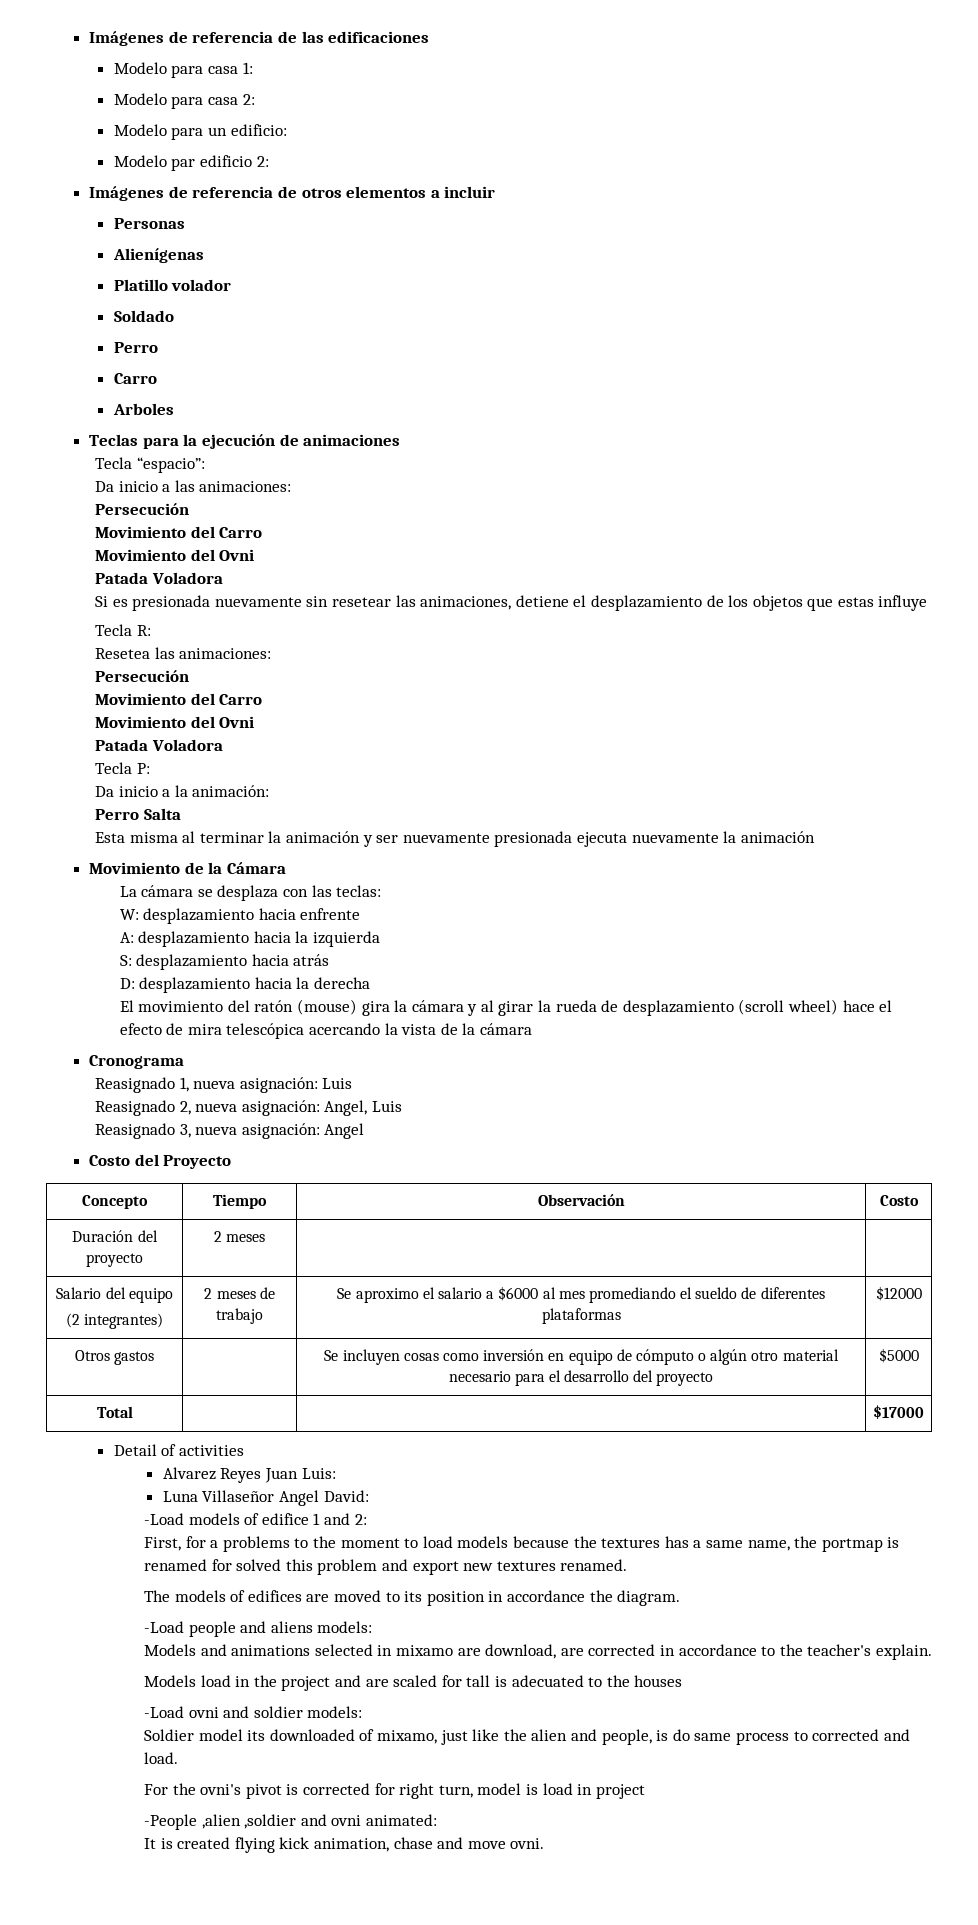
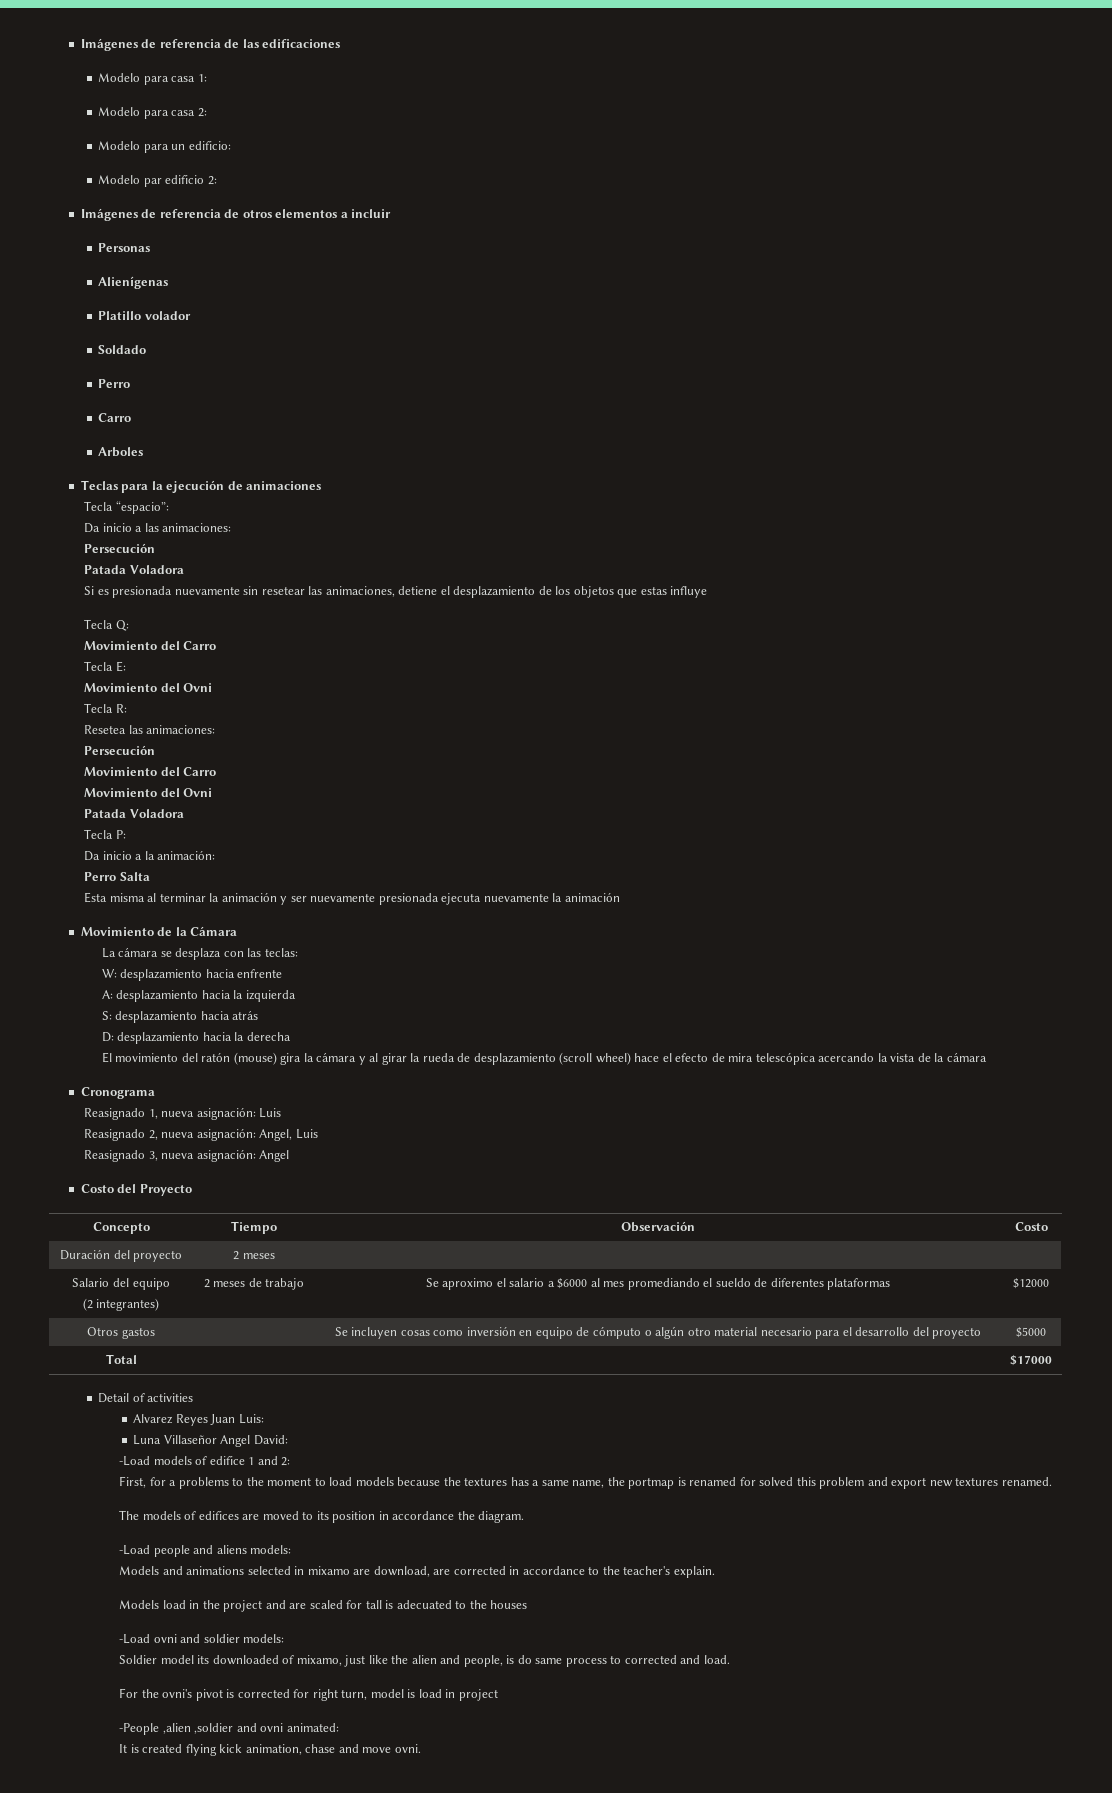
  Da inicio a las animaciones:
  Persecución
- Movimiento del Carro
- Movimiento del Ovni
+ Tecla Q:
+ Movimiento del Carro
+ Tecla E:
+ Movimiento del Ovni

